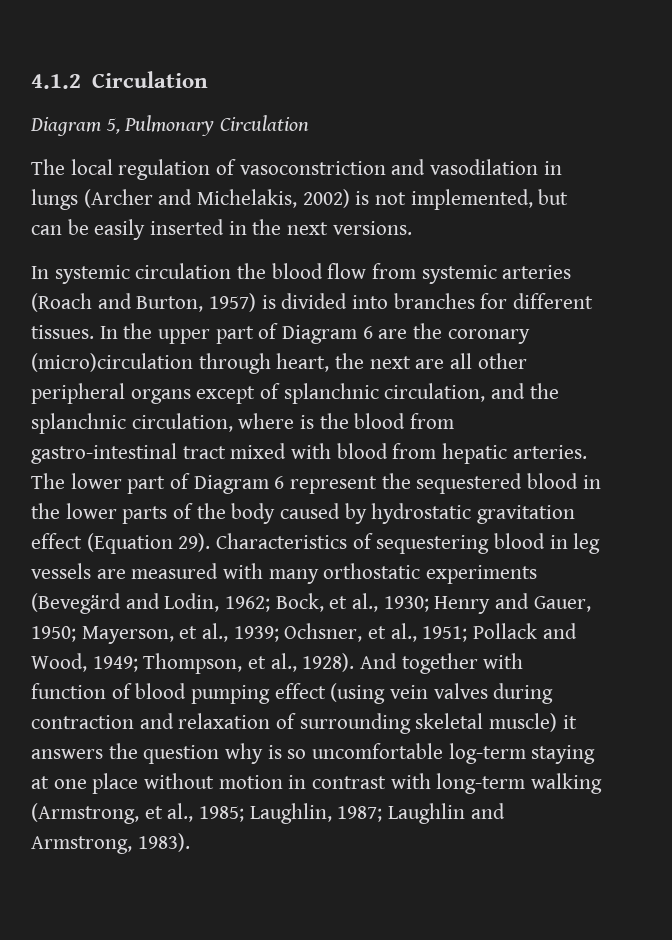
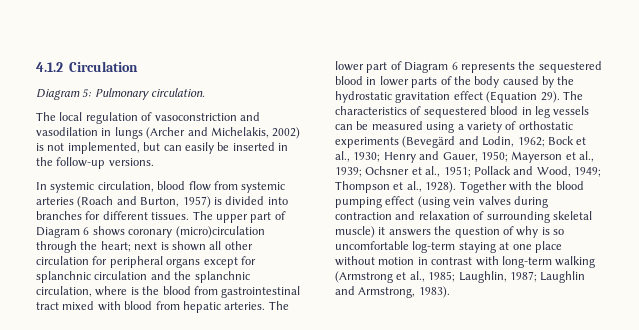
- Diagram 5, Pulmonary Circulation
+ Diagram 5: Pulmonary circulation.
- The local regulation of vasoconstriction and vasodilation in lungs (Archer and Michelakis, 2002) is not implemented, but can be easily inserted in the next versions.
+ The local regulation of vasoconstriction and vasodilation in lungs (Archer and Michelakis, 2002) is not implemented, but can easily be inserted in the follow-up versions.
- In systemic circulation the blood flow from systemic arteries (Roach and Burton, 1957) is divided into branches for different tissues.
+ In systemic circulation, blood flow from systemic arteries (Roach and Burton, 1957) is divided into branches for different tissues.
- In the upper part of Diagram 6 are the coronary (micro)circulation through heart, the next are all other peripheral organs except of splanchnic circulation, and the splanchnic circulation, where is the blood from gastro-intestinal tract mixed with blood from hepatic arteries.
+ The upper part of Diagram 6 shows coronary (micro)circulation through the heart; next is shown all other circulation for peripheral organs except for splanchnic circulation and the splanchnic circulation, where is the blood from gastrointestinal tract mixed with blood from hepatic arteries.
- The lower part of Diagram 6 represent the sequestered blood in the lower parts of the body caused by hydrostatic gravitation effect (Equation 29).
+ The lower part of Diagram 6 represents the sequestered blood in lower parts of the body caused by the hydrostatic gravitation effect (Equation 29).
- Characteristics of sequestering blood in leg vessels are measured with many orthostatic experiments (Bevegärd and Lodin, 1962; Bock, et al., 1930; Henry and Gauer, 1950; Mayerson, et al., 1939; Ochsner, et al., 1951; Pollack and Wood, 1949; Thompson, et al., 1928).
+ The characteristics of sequestered blood in leg vessels can be measured using a variety of orthostatic experiments (Bevegärd and Lodin, 1962; Bock et al., 1930; Henry and Gauer, 1950; Mayerson et al., 1939; Ochsner et al., 1951; Pollack and Wood, 1949; Thompson et al., 1928).
- And together with function of blood pumping effect (using vein valves during contraction and relaxation of surrounding skeletal muscle) it answers the question why is so uncomfortable log-term staying at one place without motion in contrast with long-term walking (Armstrong, et al., 1985; Laughlin, 1987; Laughlin and Armstrong, 1983).
+ Together with the blood pumping effect (using vein valves during contraction and relaxation of surrounding skeletal muscle) it answers the question of why is so uncomfortable log-term staying at one place without motion in contrast with long-term walking (Armstrong et al., 1985; Laughlin, 1987; Laughlin and Armstrong, 1983).

